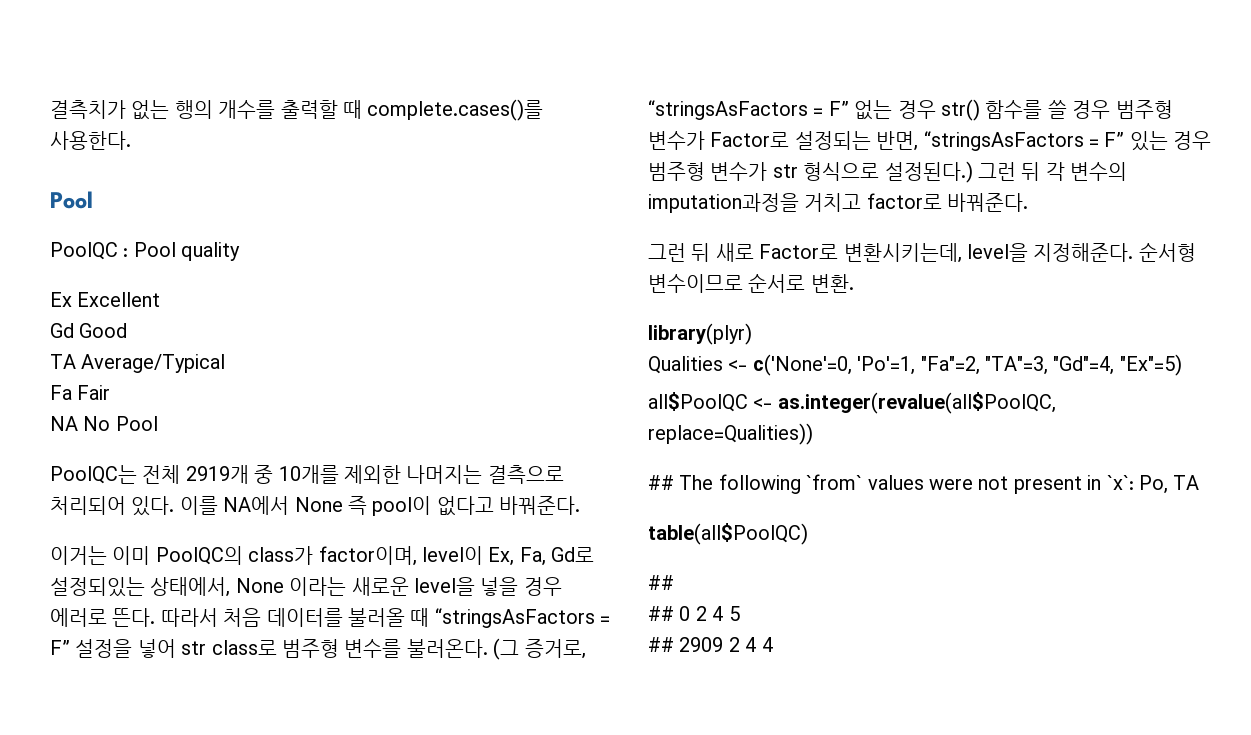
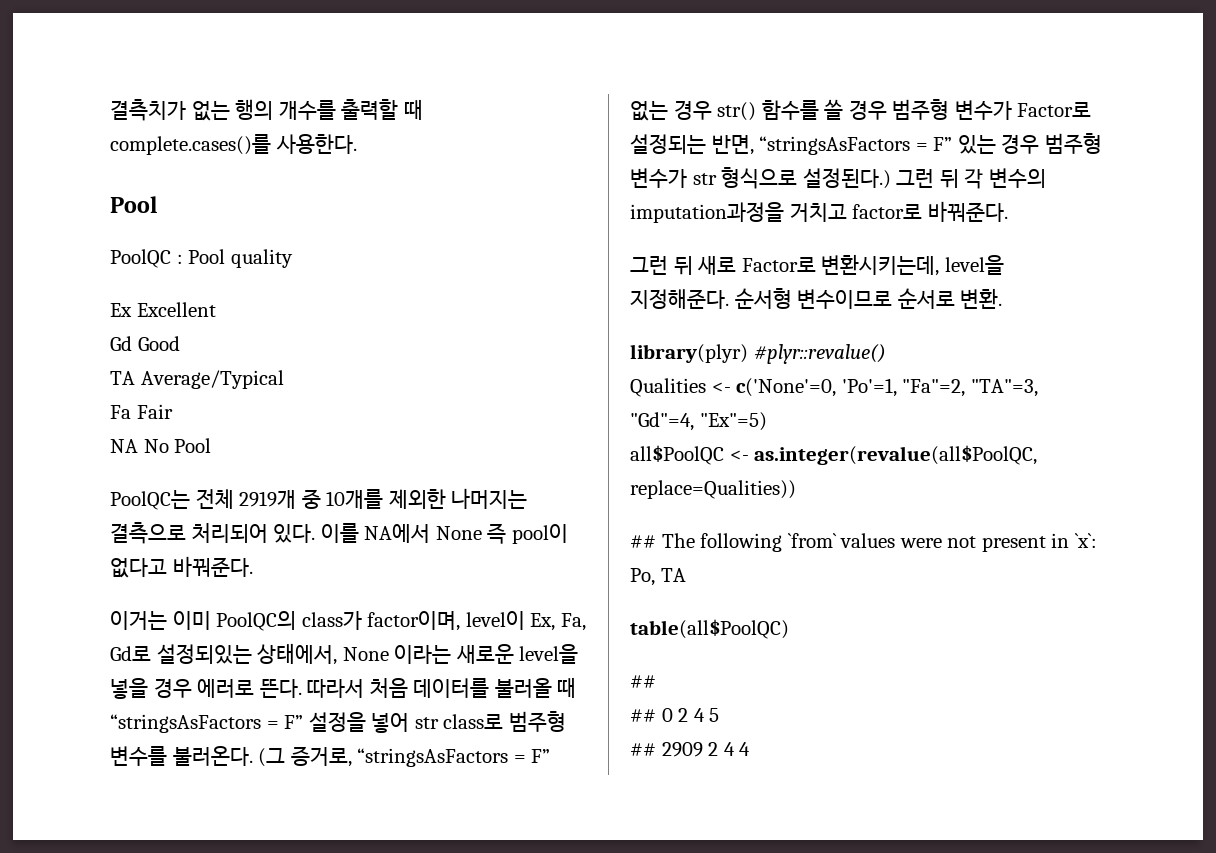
- library(plyr)
+ library(plyr) #plyr::revalue()

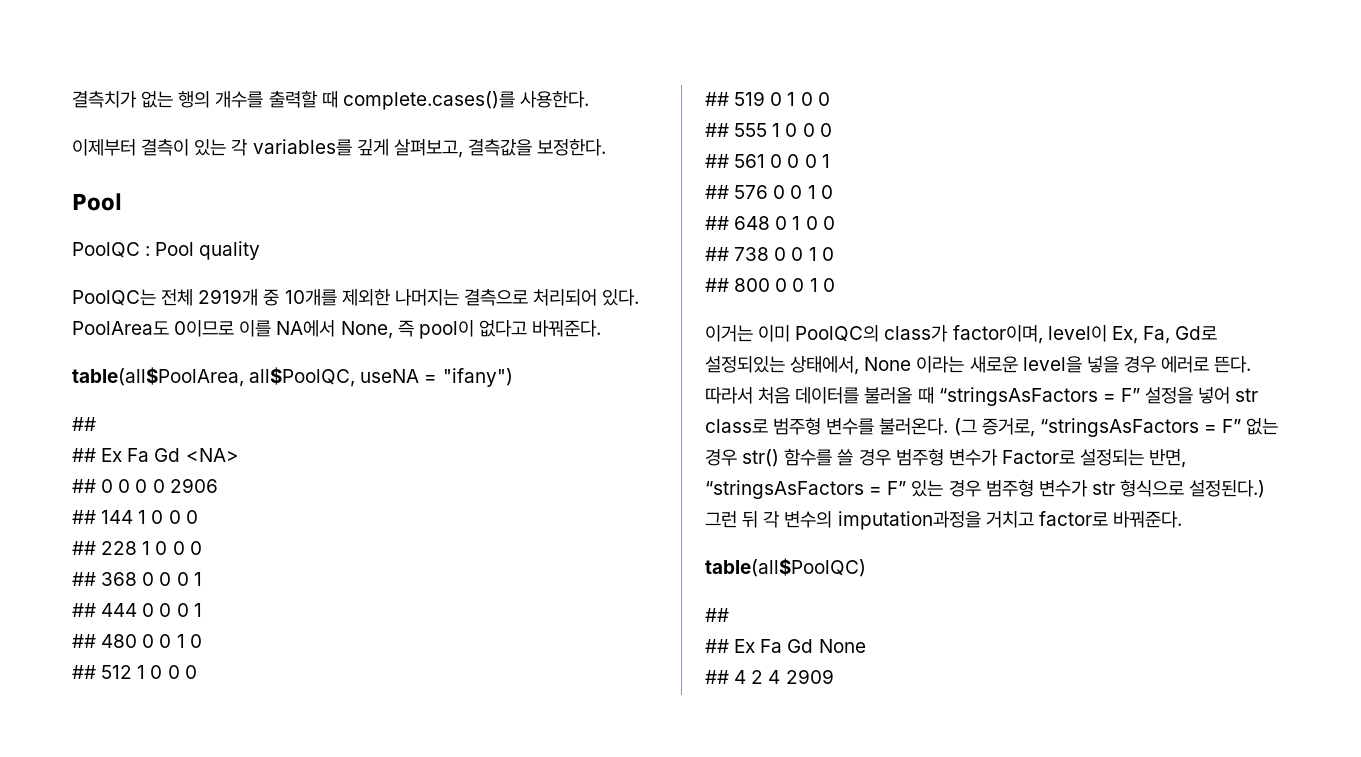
+ 이제부터 결측이 있는 각 variables를 깊게 살펴보고, 결측값을 보정한다.
- Ex Excellent
- Gd Good
- TA Average/Typical
- Fa Fair
- NA No Pool
- 이를 NA에서 None 즉 pool이 없다고 바꿔준다.
+ PoolArea도 0이므로 이를 NA에서 None, 즉 pool이 없다고 바꿔준다.
+ table(all$PoolArea, all$PoolQC, useNA = "ifany")
+ ##
+ ## Ex Fa Gd <NA>
+ ## 0 0 0 0 2906
+ ## 144 1 0 0 0
+ ## 228 1 0 0 0
+ ## 368 0 0 0 1
+ ## 444 0 0 0 1
+ ## 480 0 0 1 0
+ ## 512 1 0 0 0
+ ## 519 0 1 0 0
+ ## 555 1 0 0 0
+ ## 561 0 0 0 1
+ ## 576 0 0 1 0
+ ## 648 0 1 0 0
+ ## 738 0 0 1 0
+ ## 800 0 0 1 0
- 그런 뒤 새로 Factor로 변환시키는데, level을 지정해준다. 순서형 변수이므로 순서로 변환.
- library(plyr) #plyr::revalue()
- Qualities <- c('None'=0, 'Po'=1, "Fa"=2, "TA"=3, "Gd"=4, "Ex"=5)
- all$PoolQC <- as.integer(revalue(all$PoolQC, replace=Qualities))
- ## The following `from` values were not present in `x`: Po, TA
  table(all$PoolQC)
  ##
- ## 0 2 4 5
- ## 2909 2 4 4
+ ## Ex Fa Gd None
+ ## 4 2 4 2909

